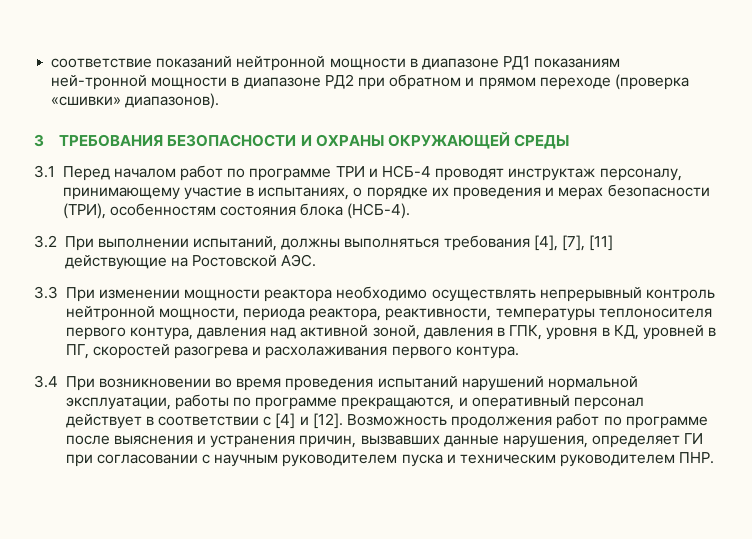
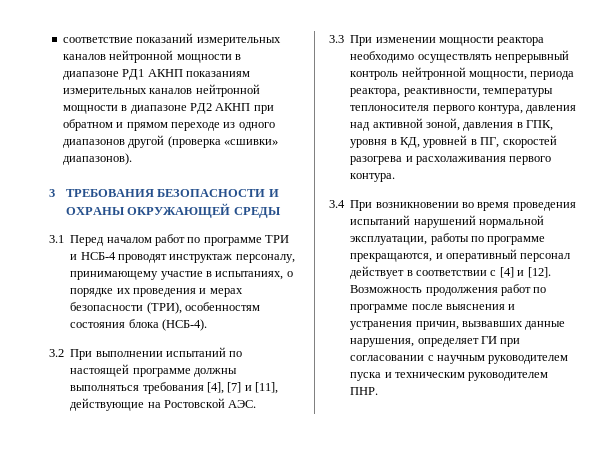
- соответствие показаний нейтронной мощности в диапазоне РД1 показаниям ней-тронной мощности в диапазоне РД2 при обратном и прямом переходе (проверка «сшивки» диапазонов).
+ соответствие показаний измерительных каналов нейтронной мощности в диапазоне РД1 АКНП показаниям измерительных каналов нейтронной мощности в диапазоне РД2 АКНП при обратном и прямом переходе из одного диапазонов другой (проверка «сшивки» диапазонов).
- 3.2 При выполнении испытаний, должны выполняться требования [4], [7], [11] действующие на Ростовской АЭС.
+ 3.2 При выполнении испытаний по настоящей программе должны выполняться требования [4], [7] и [11], действующие на Ростовской АЭС.

